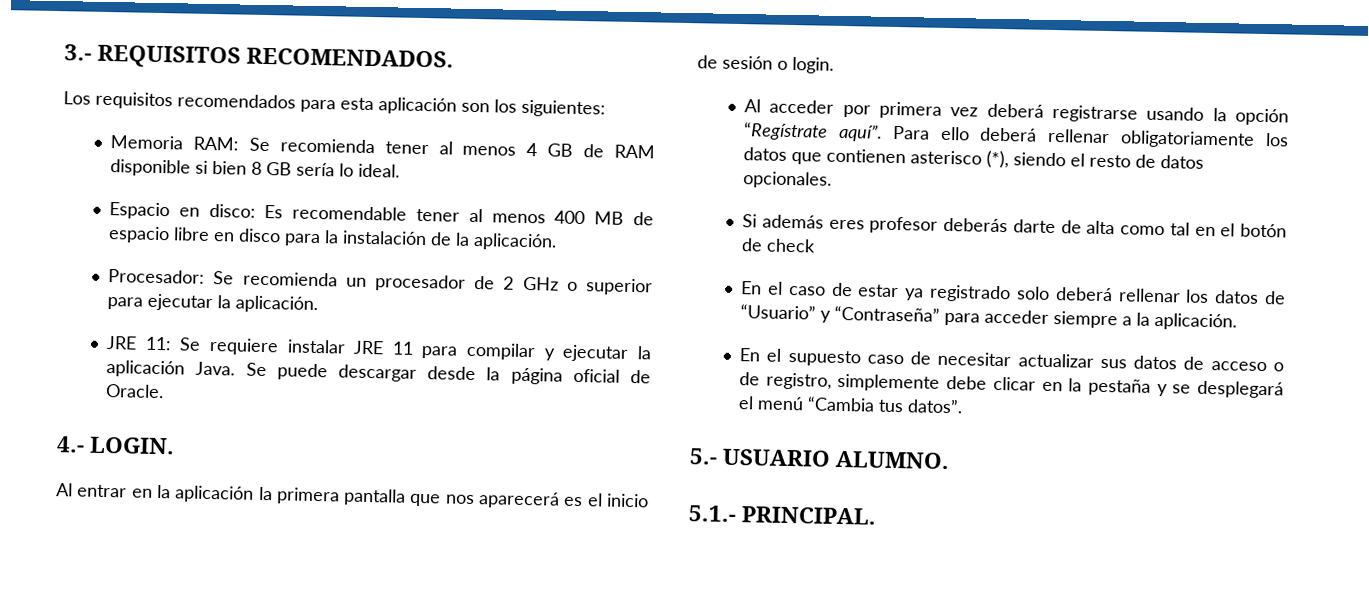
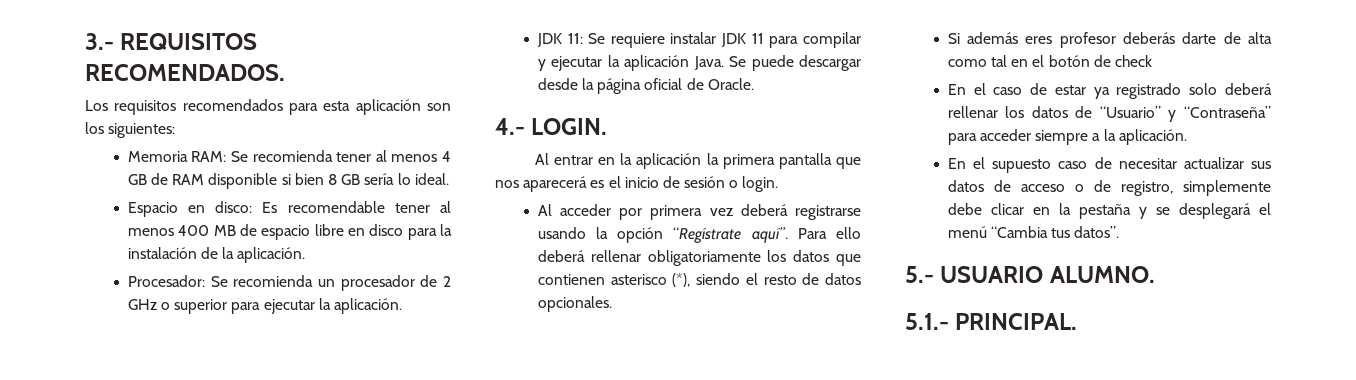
- JRE 11: Se requiere instalar JRE 11 para compilar y ejecutar la aplicación Java.
+ JDK 11: Se requiere instalar JDK 11 para compilar y ejecutar la aplicación Java.

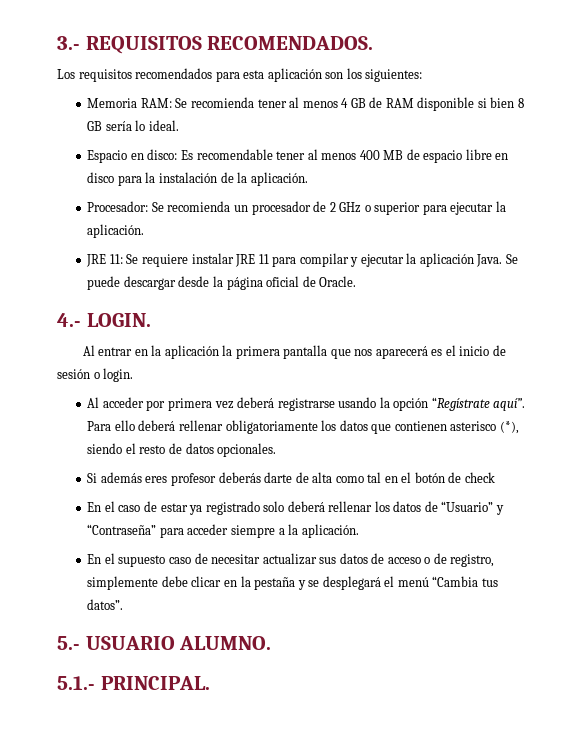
- JDK 11: Se requiere instalar JDK 11 para compilar y ejecutar la aplicación Java.
+ JRE 11: Se requiere instalar JRE 11 para compilar y ejecutar la aplicación Java.

